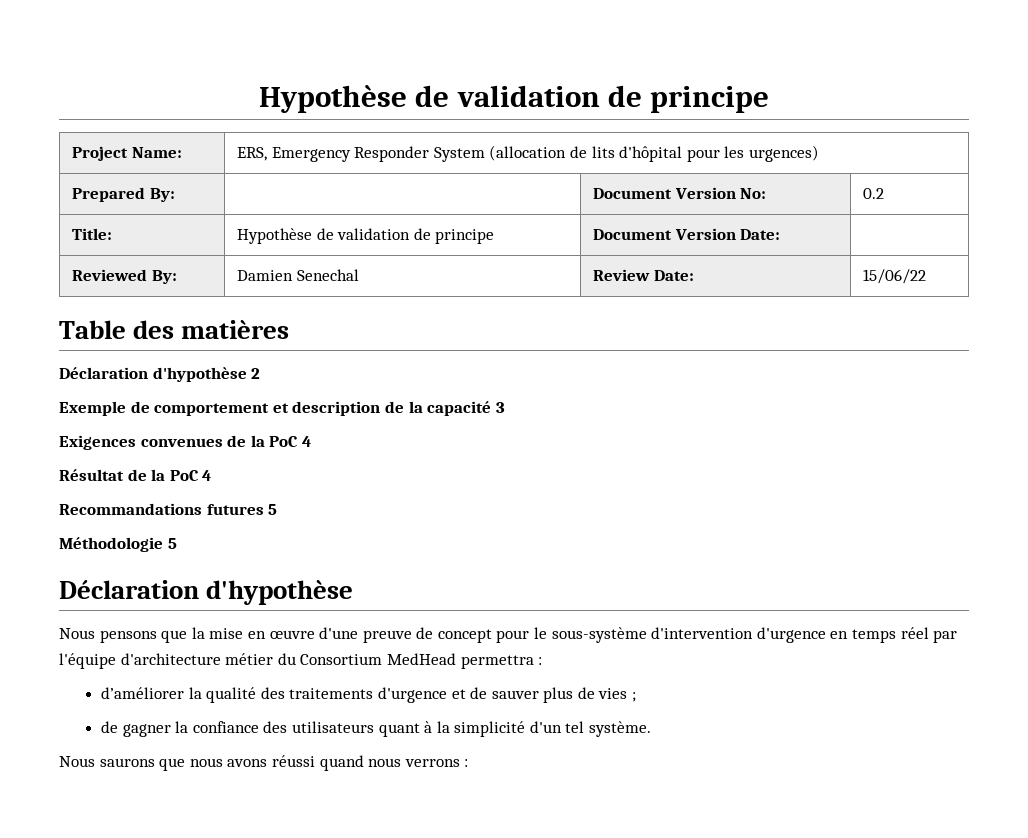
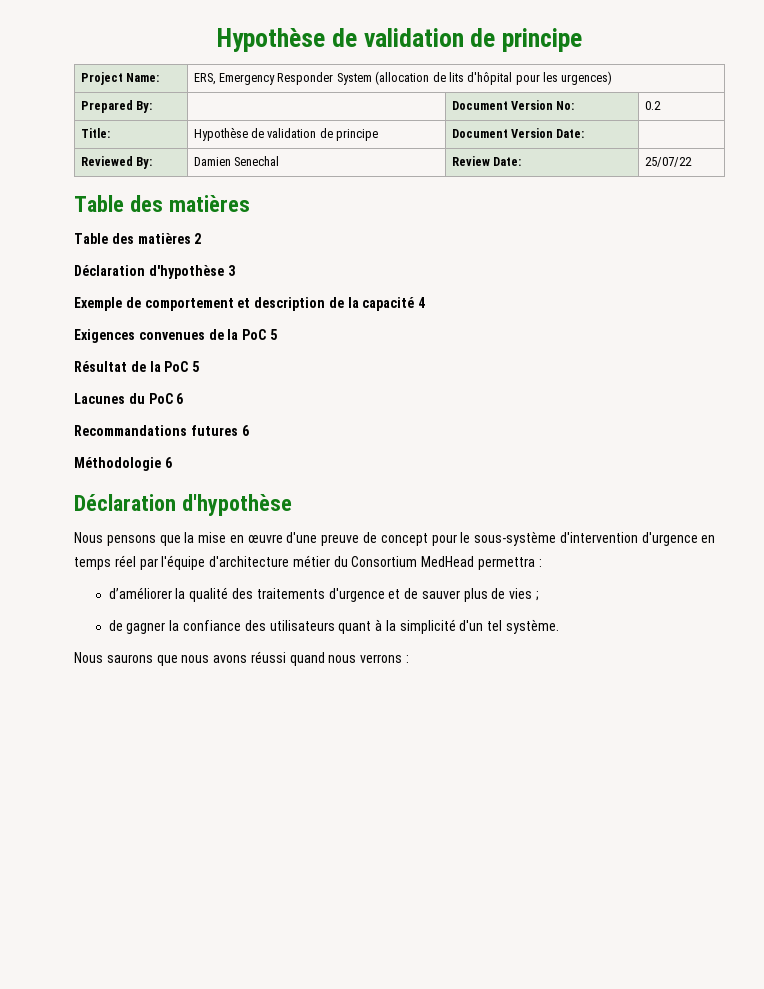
- Reviewed By: | Damien Senechal | Review Date: | 15/06/22
+ Reviewed By: | Damien Senechal | Review Date: | 25/07/22
  Table des matières
- Déclaration d'hypothèse 2
+ Table des matières 2
+ Déclaration d'hypothèse 3
- Exemple de comportement et description de la capacité 3
+ Exemple de comportement et description de la capacité 4
- Exigences convenues de la PoC 4
+ Exigences convenues de la PoC 5
- Résultat de la PoC 4
+ Résultat de la PoC 5
+ Lacunes du PoC 6
- Recommandations futures 5
+ Recommandations futures 6
- Méthodologie 5
+ Méthodologie 6

